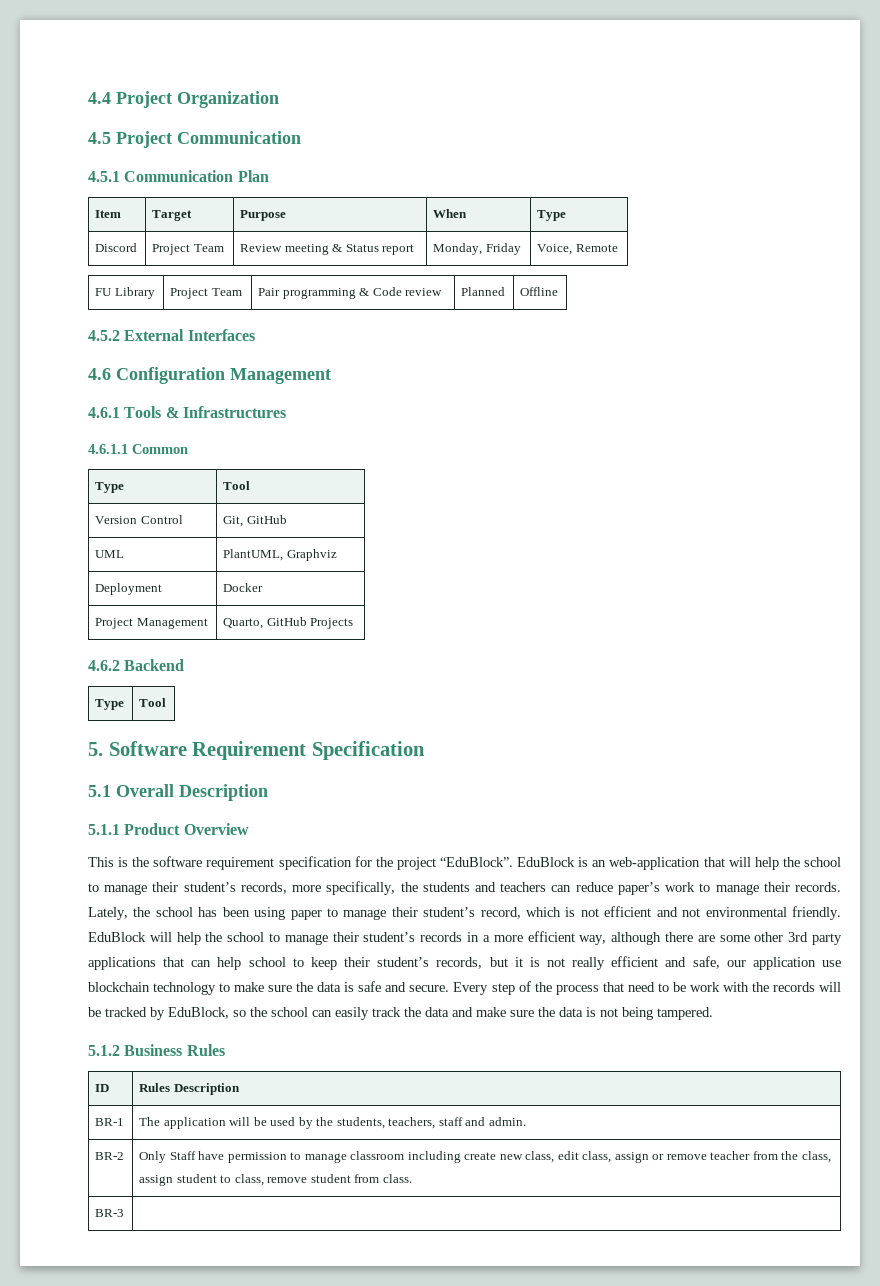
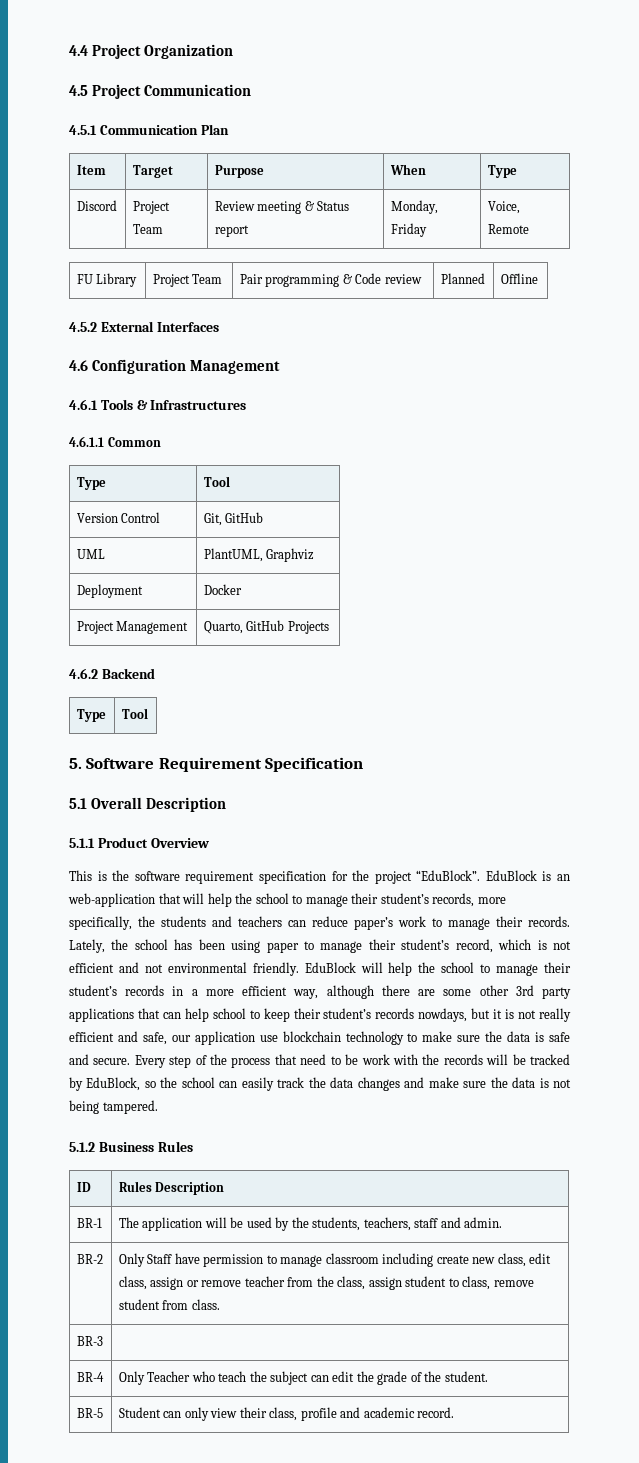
- EduBlock will help the school to manage their student’s records in a more efficient way, although there are some other 3rd party applications that can help school to keep their student’s records, but it is not really efficient and safe, our application use blockchain technology to make sure the data is safe and secure.
+ EduBlock will help the school to manage their student’s records in a more efficient way, although there are some other 3rd party applications that can help school to keep their student’s records nowdays, but it is not really efficient and safe, our application use blockchain technology to make sure the data is safe and secure.
- Every step of the process that need to be work with the records will be tracked by EduBlock, so the school can easily track the data and make sure the data is not being tampered.
+ Every step of the process that need to be work with the records will be tracked by EduBlock, so the school can easily track the data changes and make sure the data is not being tampered.
+ BR-4 | Only Teacher who teach the subject can edit the grade of the student.
+ BR-5 | Student can only view their class, profile and academic record.

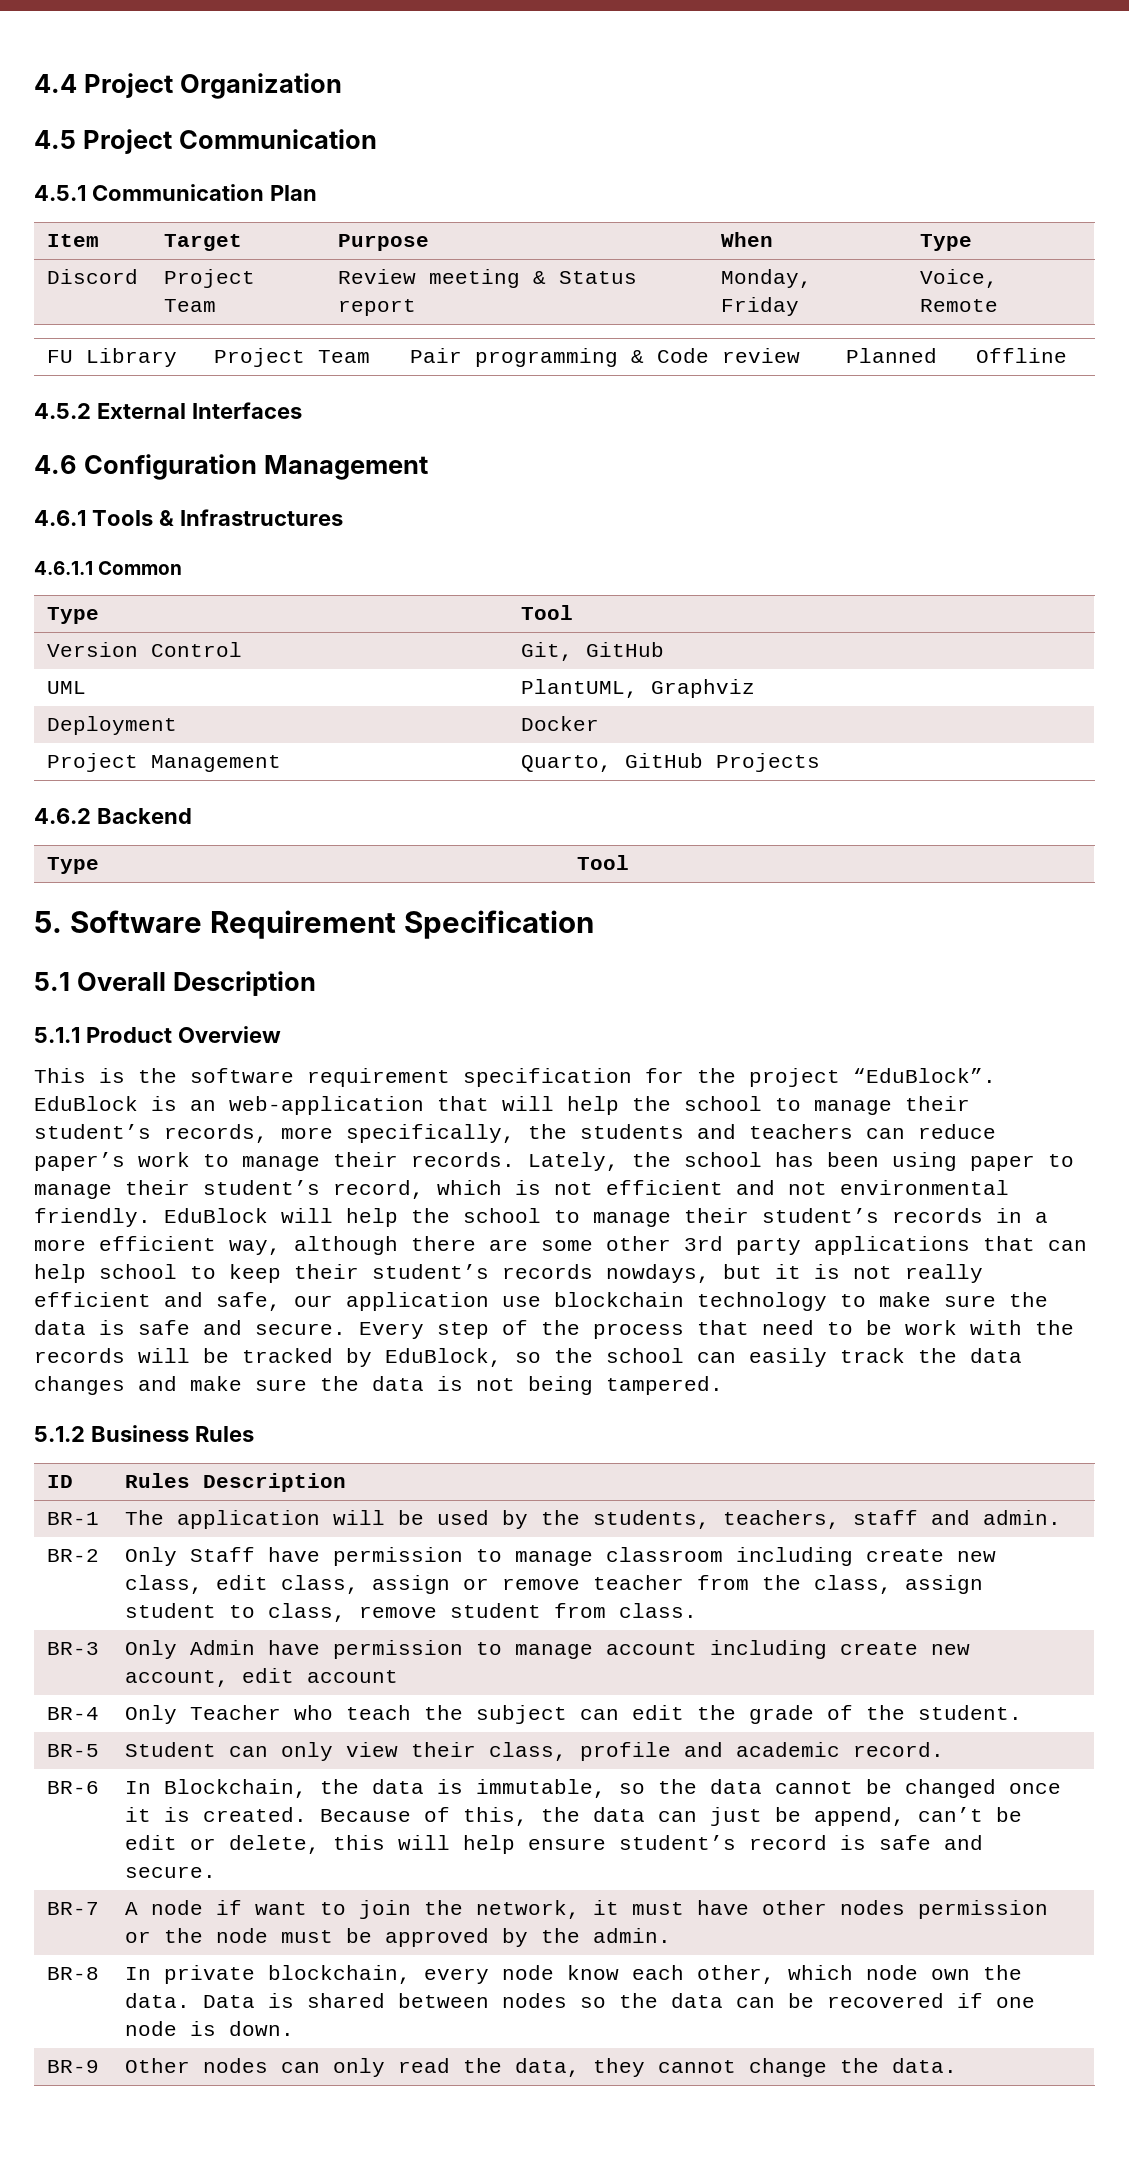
- BR-3 |
+ BR-3 | Only Admin have permission to manage account including create new account, edit account
+ BR-6 | In Blockchain, the data is immutable, so the data cannot be changed once it is created. Because of this, the data can just be append, can’t be edit or delete, this will help ensure student’s record is safe and secure.
+ BR-7 | A node if want to join the network, it must have other nodes permission or the node must be approved by the admin.
+ BR-8 | In private blockchain, every node know each other, which node own the data. Data is shared between nodes so the data can be recovered if one node is down.
+ BR-9 | Other nodes can only read the data, they cannot change the data.

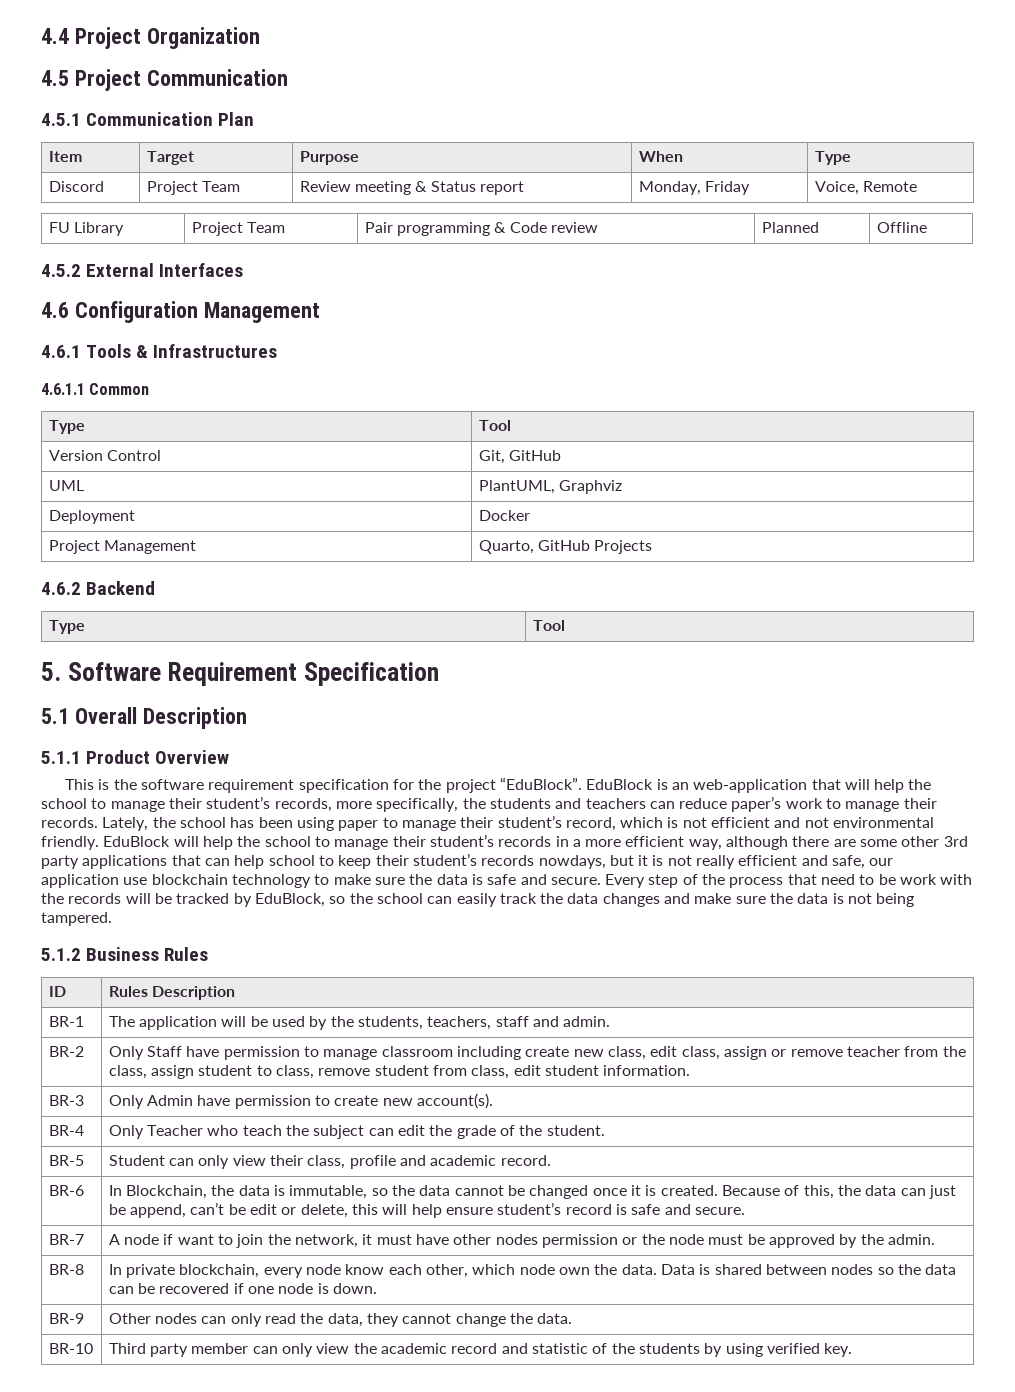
- BR-2 | Only Staff have permission to manage classroom including create new class, edit class, assign or remove teacher from the class, assign student to class, remove student from class.
+ BR-2 | Only Staff have permission to manage classroom including create new class, edit class, assign or remove teacher from the class, assign student to class, remove student from class, edit student information.
- BR-3 | Only Admin have permission to manage account including create new account, edit account
+ BR-3 | Only Admin have permission to create new account(s).
+ BR-10 | Third party member can only view the academic record and statistic of the students by using verified key.

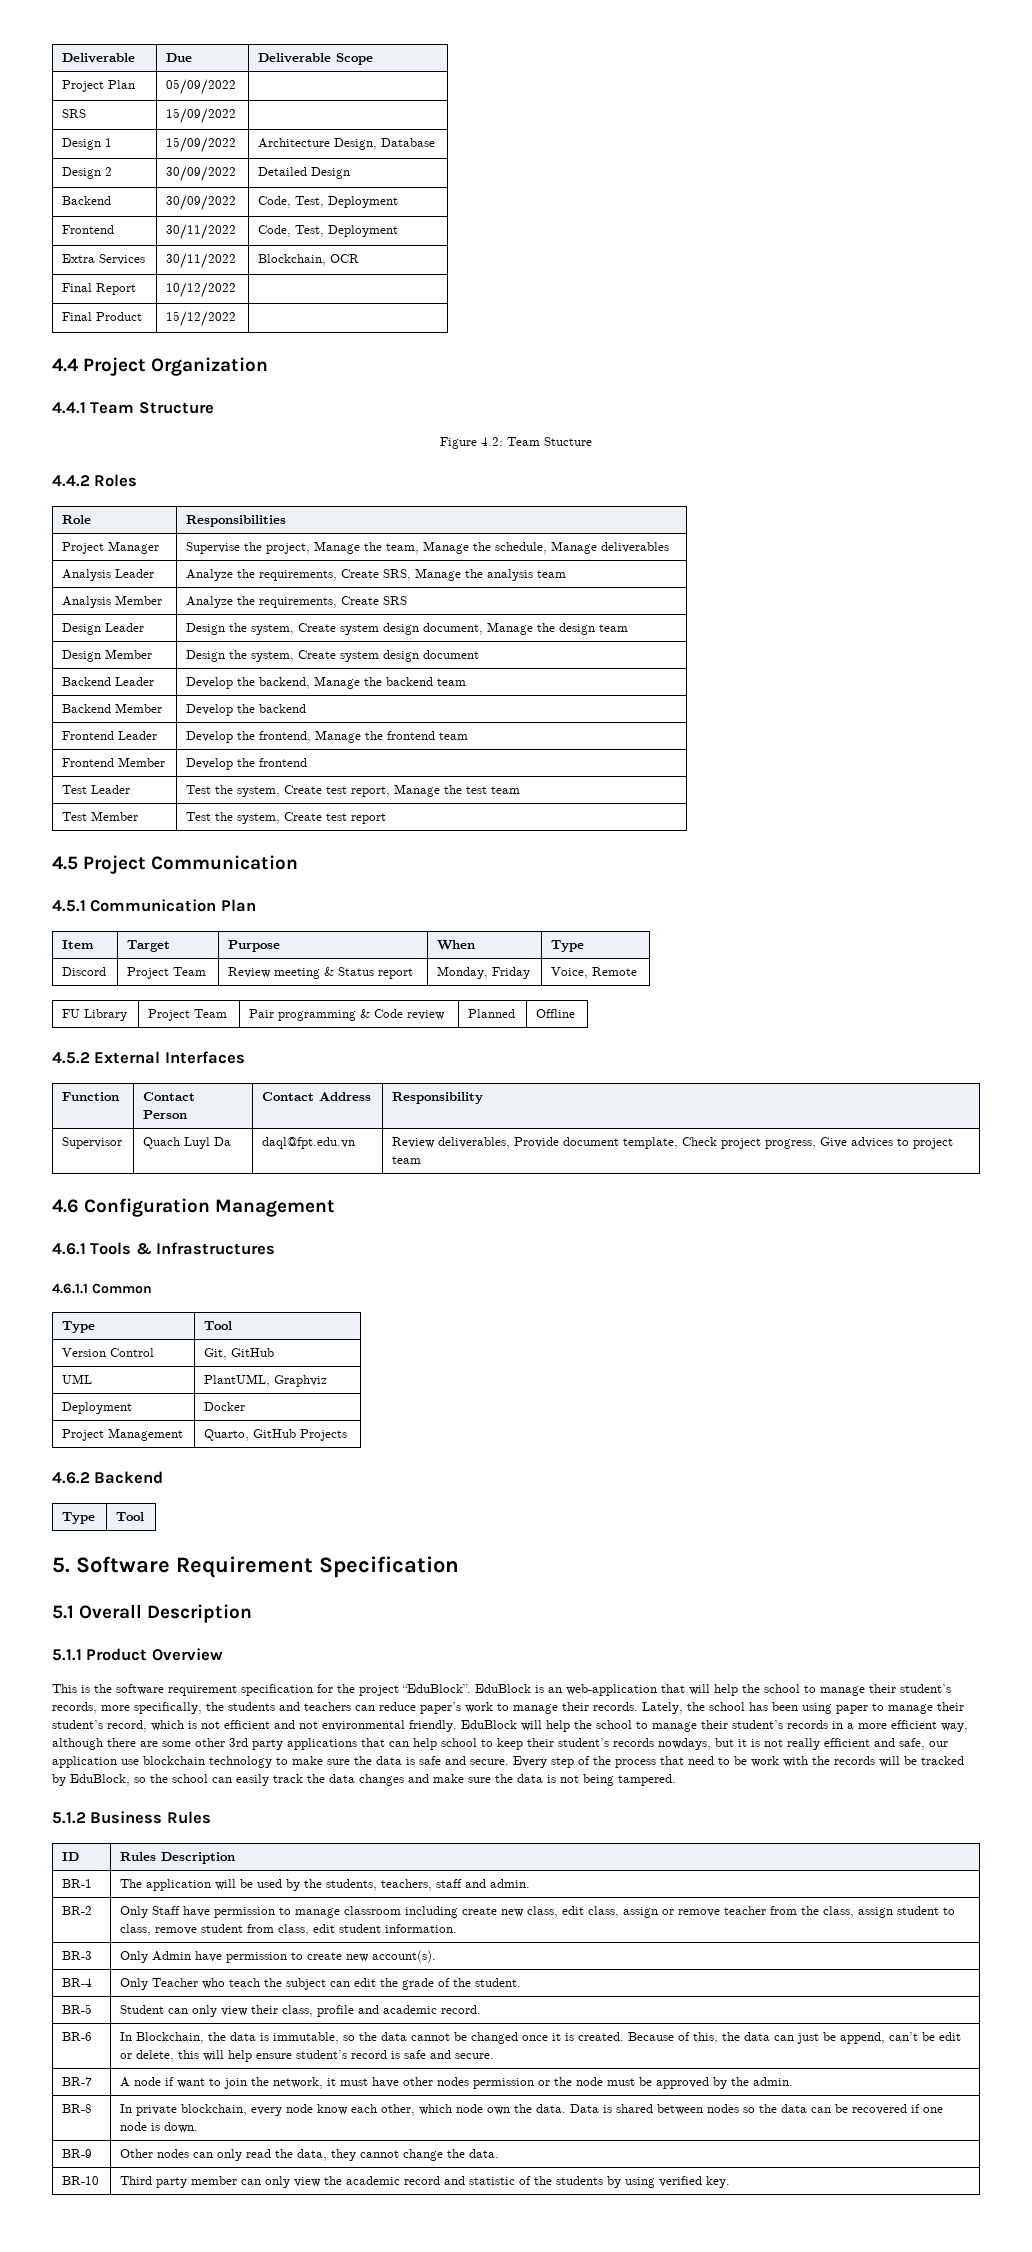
+ Deliverable | Due | Deliverable Scope
+ Project Plan | 05/09/2022 |
+ SRS | 15/09/2022 |
+ Design 1 | 15/09/2022 | Architecture Design, Database
+ Design 2 | 30/09/2022 | Detailed Design
+ Backend | 30/09/2022 | Code, Test, Deployment
+ Frontend | 30/11/2022 | Code, Test, Deployment
+ Extra Services | 30/11/2022 | Blockchain, OCR
+ Final Report | 10/12/2022 |
+ Final Product | 15/12/2022 |
  4.4 Project Organization
+ 4.4.1 Team Structure
+ Figure 4.2: Team Stucture
+ 4.4.2 Roles
+ Role | Responsibilities
+ Project Manager | Supervise the project, Manage the team, Manage the schedule, Manage deliverables
+ Analysis Leader | Analyze the requirements, Create SRS, Manage the analysis team
+ Analysis Member | Analyze the requirements, Create SRS
+ Design Leader | Design the system, Create system design document, Manage the design team
+ Design Member | Design the system, Create system design document
+ Backend Leader | Develop the backend, Manage the backend team
+ Backend Member | Develop the backend
+ Frontend Leader | Develop the frontend, Manage the frontend team
+ Frontend Member | Develop the frontend
+ Test Leader | Test the system, Create test report, Manage the test team
+ Test Member | Test the system, Create test report
+ Function | Contact Person | Contact Address | Responsibility
+ Supervisor | Quach Luyl Da | daql@fpt.edu.vn | Review deliverables, Provide document template, Check project progress, Give advices to project team

